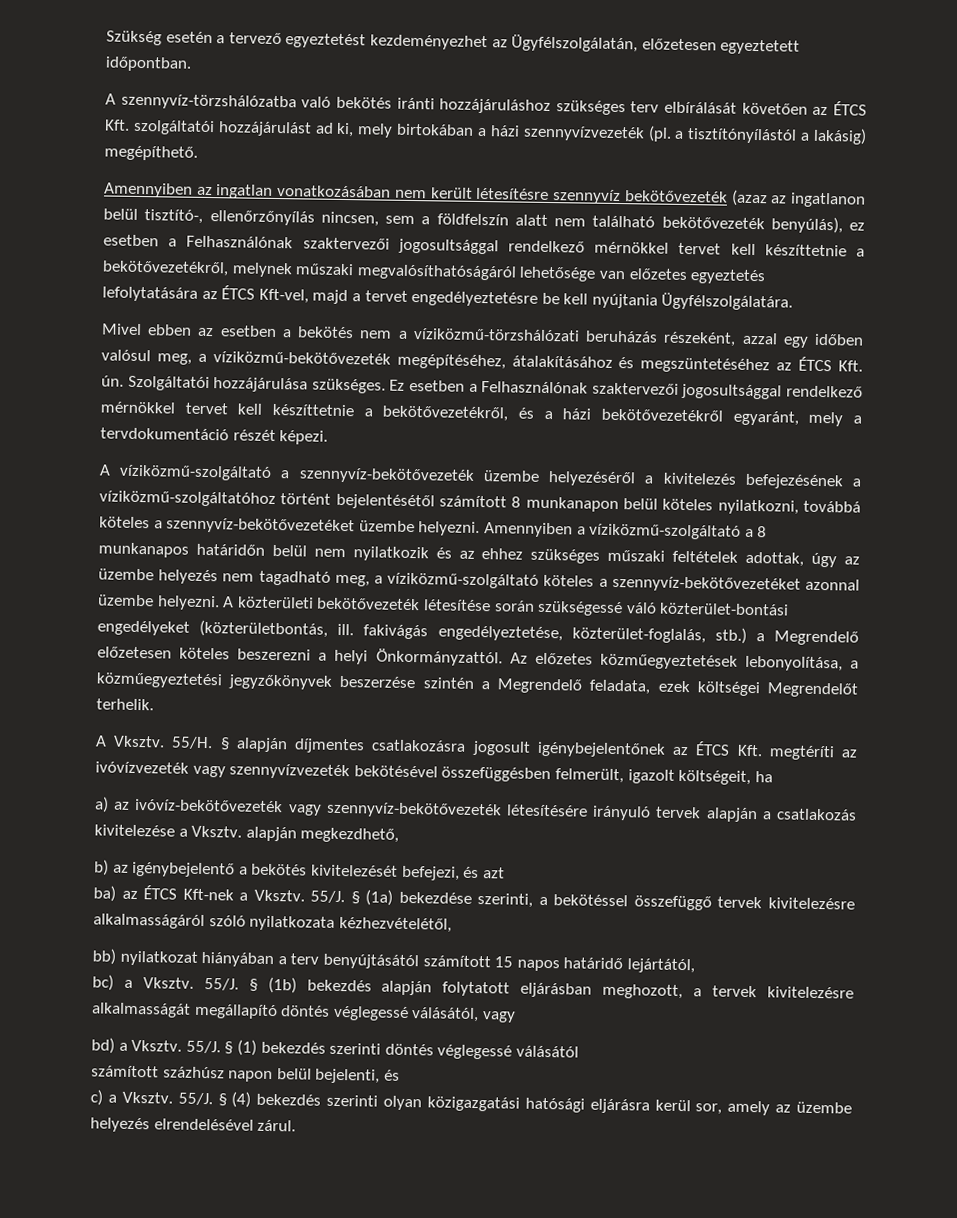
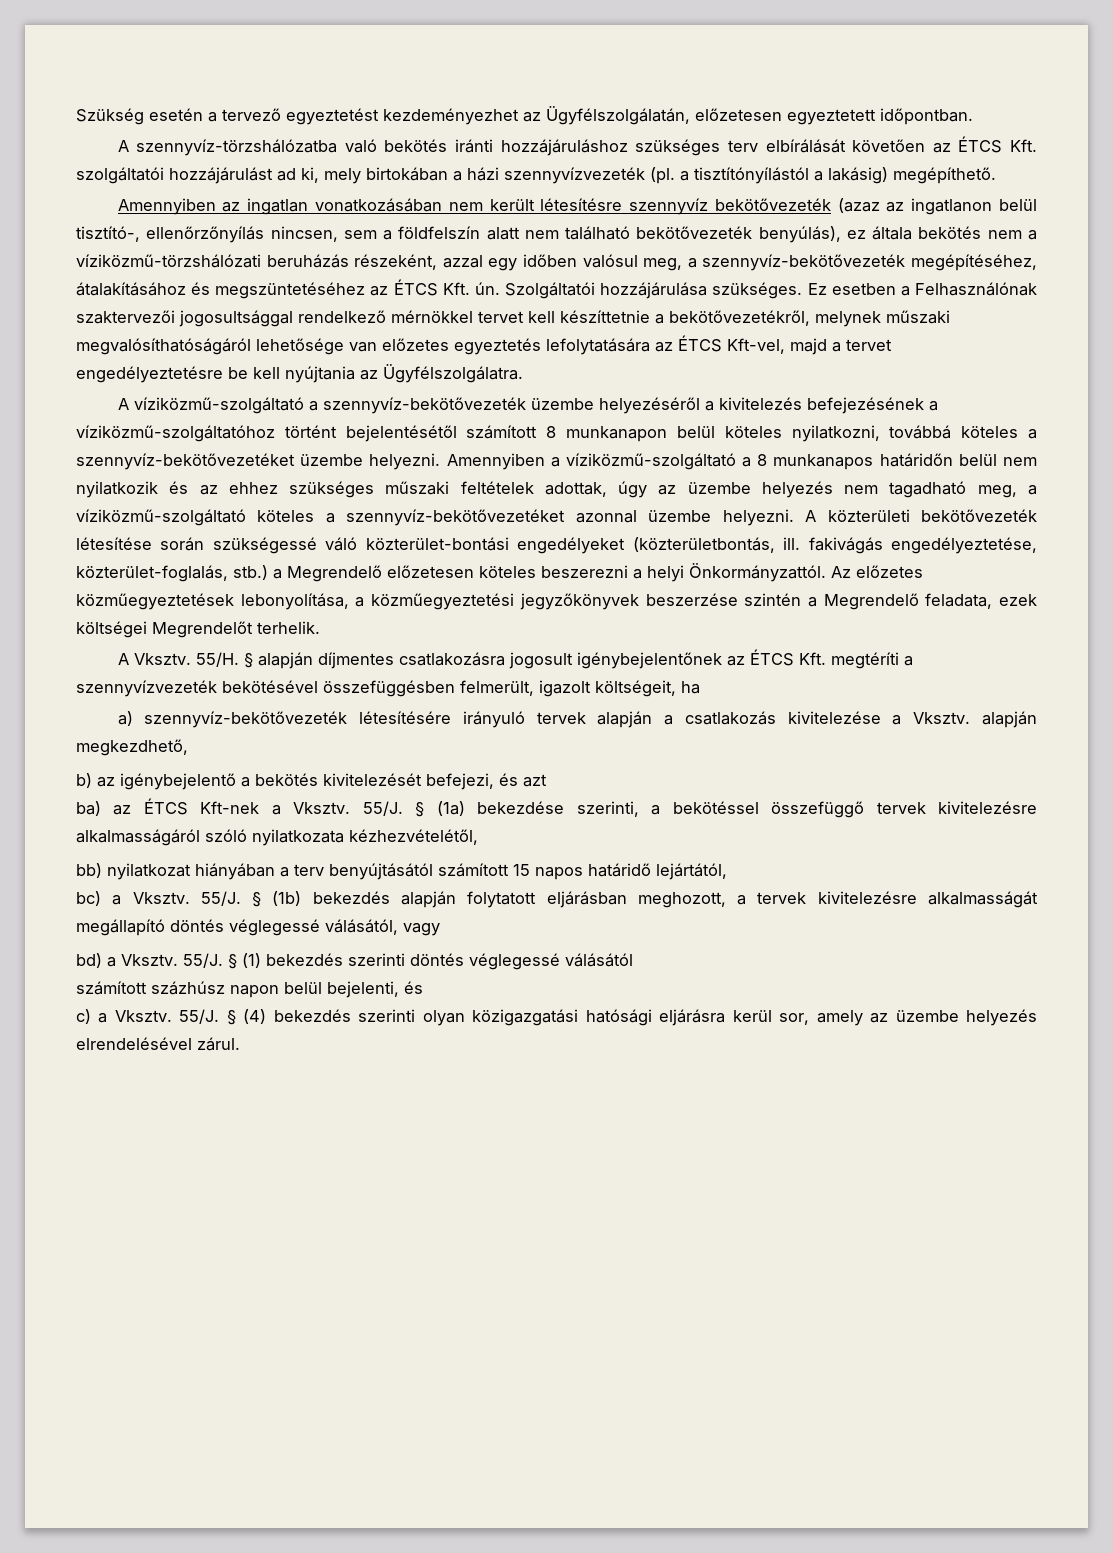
- Amennyiben az ingatlan vonatkozásában nem került létesítésre szennyvíz bekötővezeték (azaz az ingatlanon belül tisztító-, ellenőrzőnyílás nincsen, sem a földfelszín alatt nem található bekötővezeték benyúlás), ez esetben a Felhasználónak szaktervezői jogosultsággal rendelkező mérnökkel tervet kell készíttetnie a bekötővezetékről, melynek műszaki megvalósíthatóságáról lehetősége van előzetes egyeztetés lefolytatására az ÉTCS Kft-vel, majd a tervet engedélyeztetésre be kell nyújtania Ügyfélszolgálatára.
- Mivel ebben az esetben a bekötés nem a víziközmű-törzshálózati beruházás részeként, azzal egy időben valósul meg, a víziközmű-bekötővezeték megépítéséhez, átalakításához és megszüntetéséhez az ÉTCS Kft. ún. Szolgáltatói hozzájárulása szükséges. Ez esetben a Felhasználónak szaktervezői jogosultsággal rendelkező mérnökkel tervet kell készíttetnie a bekötővezetékről, és a házi bekötővezetékről egyaránt, mely a tervdokumentáció részét képezi.
+ Amennyiben az ingatlan vonatkozásában nem került létesítésre szennyvíz bekötővezeték (azaz az ingatlanon belül tisztító-, ellenőrzőnyílás nincsen, sem a földfelszín alatt nem található bekötővezeték benyúlás), ez általa bekötés nem a víziközmű-törzshálózati beruházás részeként, azzal egy időben valósul meg, a szennyvíz-bekötővezeték megépítéséhez, átalakításához és megszüntetéséhez az ÉTCS Kft. ún. Szolgáltatói hozzájárulása szükséges. Ez esetben a Felhasználónak szaktervezői jogosultsággal rendelkező mérnökkel tervet kell készíttetnie a bekötővezetékről, melynek műszaki megvalósíthatóságáról lehetősége van előzetes egyeztetés lefolytatására az ÉTCS Kft-vel, majd a tervet engedélyeztetésre be kell nyújtania az Ügyfélszolgálatra.
- § alapján díjmentes csatlakozásra jogosult igénybejelentőnek az ÉTCS Kft. megtéríti az ivóvízvezeték vagy szennyvízvezeték bekötésével összefüggésben felmerült, igazolt költségeit, ha
+ § alapján díjmentes csatlakozásra jogosult igénybejelentőnek az ÉTCS Kft. megtéríti a szennyvízvezeték bekötésével összefüggésben felmerült, igazolt költségeit, ha
- a) az ivóvíz-bekötővezeték vagy szennyvíz-bekötővezeték létesítésére irányuló tervek alapján a csatlakozás kivitelezése a Vksztv. alapján megkezdhető,
+ a) szennyvíz-bekötővezeték létesítésére irányuló tervek alapján a csatlakozás kivitelezése a Vksztv. alapján megkezdhető,

